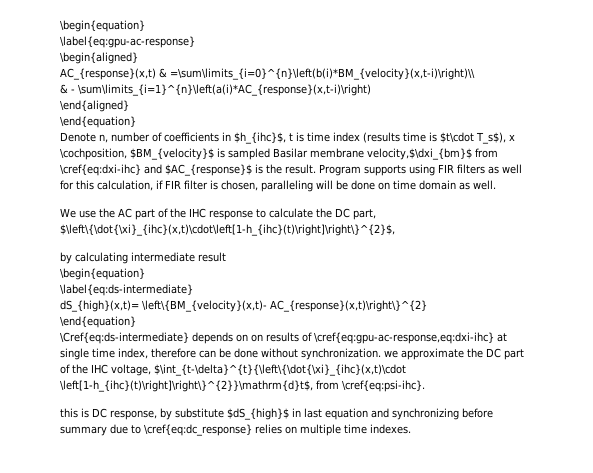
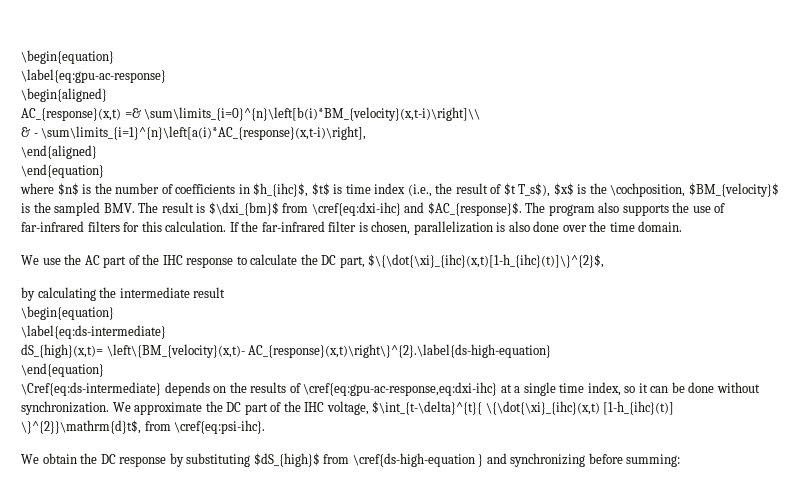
- AC_{response}(x,t) & =\sum\limits_{i=0}^{n}\left(b(i)*BM_{velocity}(x,t-i)\right)\\
+ AC_{response}(x,t) =& \sum\limits_{i=0}^{n}\left[b(i)*BM_{velocity}(x,t-i)\right]\\
- & - \sum\limits_{i=1}^{n}\left(a(i)*AC_{response}(x,t-i)\right)
+ & - \sum\limits_{i=1}^{n}\left[a(i)*AC_{response}(x,t-i)\right],
- Denote n, number of coefficients in $h_{ihc}$, t is time index (results time is $t\cdot T_s$), x \cochposition, $BM_{velocity}$ is sampled Basilar membrane velocity,$\dxi_{bm}$ from \cref{eq:dxi-ihc} and $AC_{response}$ is the result. Program supports using FIR filters as well for this calculation, if FIR filter is chosen, paralleling will be done on time domain as well.
+ where $n$ is the number of coefficients in $h_{ihc}$, $t$ is time index (i.e., the result of $t T_s$), $x$ is the \cochposition, $BM_{velocity}$ is the sampled BMV. The result is $\dxi_{bm}$ from \cref{eq:dxi-ihc} and $AC_{response}$. The program also supports the use of far-infrared filters for this calculation. If the far-infrared filter is chosen, parallelization is also done over the time domain.
- We use the AC part of the IHC response to calculate the DC part, $\left\{\dot{\xi}_{ihc}(x,t)\cdot\left[1-h_{ihc}(t)\right]\right\}^{2}$,
+ We use the AC part of the IHC response to calculate the DC part, $\{\dot{\xi}_{ihc}(x,t)[1-h_{ihc}(t)]\}^{2}$,
- by calculating intermediate result
+ by calculating the intermediate result
- dS_{high}(x,t)= \left\{BM_{velocity}(x,t)- AC_{response}(x,t)\right\}^{2}
+ dS_{high}(x,t)= \left\{BM_{velocity}(x,t)- AC_{response}(x,t)\right\}^{2}.\label{ds-high-equation}
- \Cref{eq:ds-intermediate} depends on on results of \cref{eq:gpu-ac-response,eq:dxi-ihc} at single time index, therefore can be done without synchronization. we approximate the DC part of the IHC voltage, $\int_{t-\delta}^{t}{\left\{\dot{\xi}_{ihc}(x,t)\cdot \left[1-h_{ihc}(t)\right]\right\}^{2}}\mathrm{d}t$, from \cref{eq:psi-ihc}.
- this is DC response, by substitute $dS_{high}$ in last equation and synchronizing before summary due to \cref{eq:dc_response} relies on multiple time indexes.
+ \Cref{eq:ds-intermediate} depends on the results of \cref{eq:gpu-ac-response,eq:dxi-ihc} at a single time index, so it can be done without synchronization. We approximate the DC part of the IHC voltage, $\int_{t-\delta}^{t}{ \{\dot{\xi}_{ihc}(x,t) [1-h_{ihc}(t)] \}^{2}}\mathrm{d}t$, from \cref{eq:psi-ihc}.
+ We obtain the DC response by substituting $dS_{high}$ from \cref{ds-high-equation } and synchronizing before summing:

